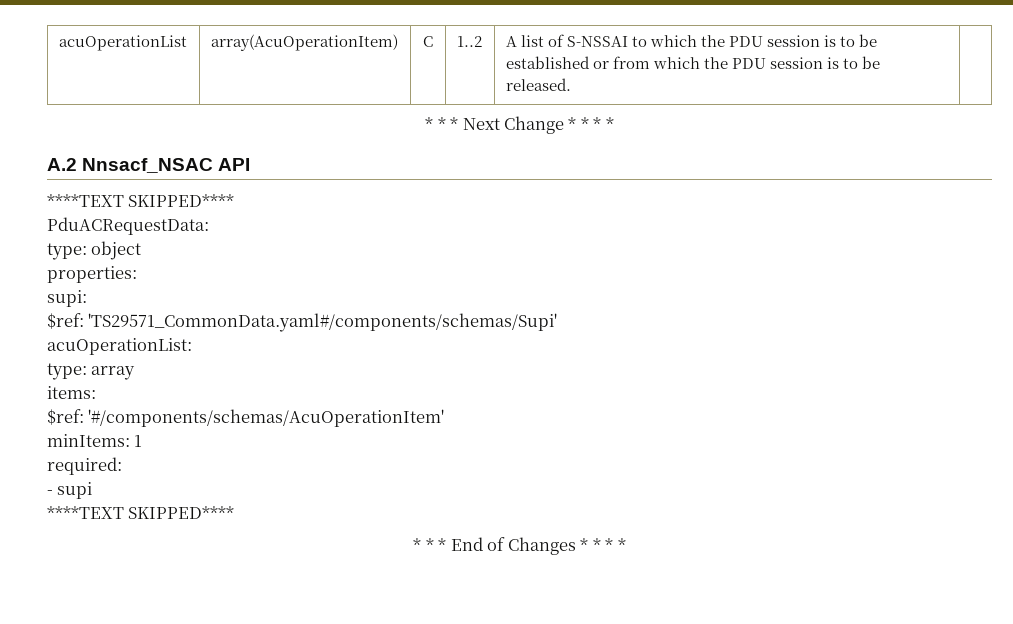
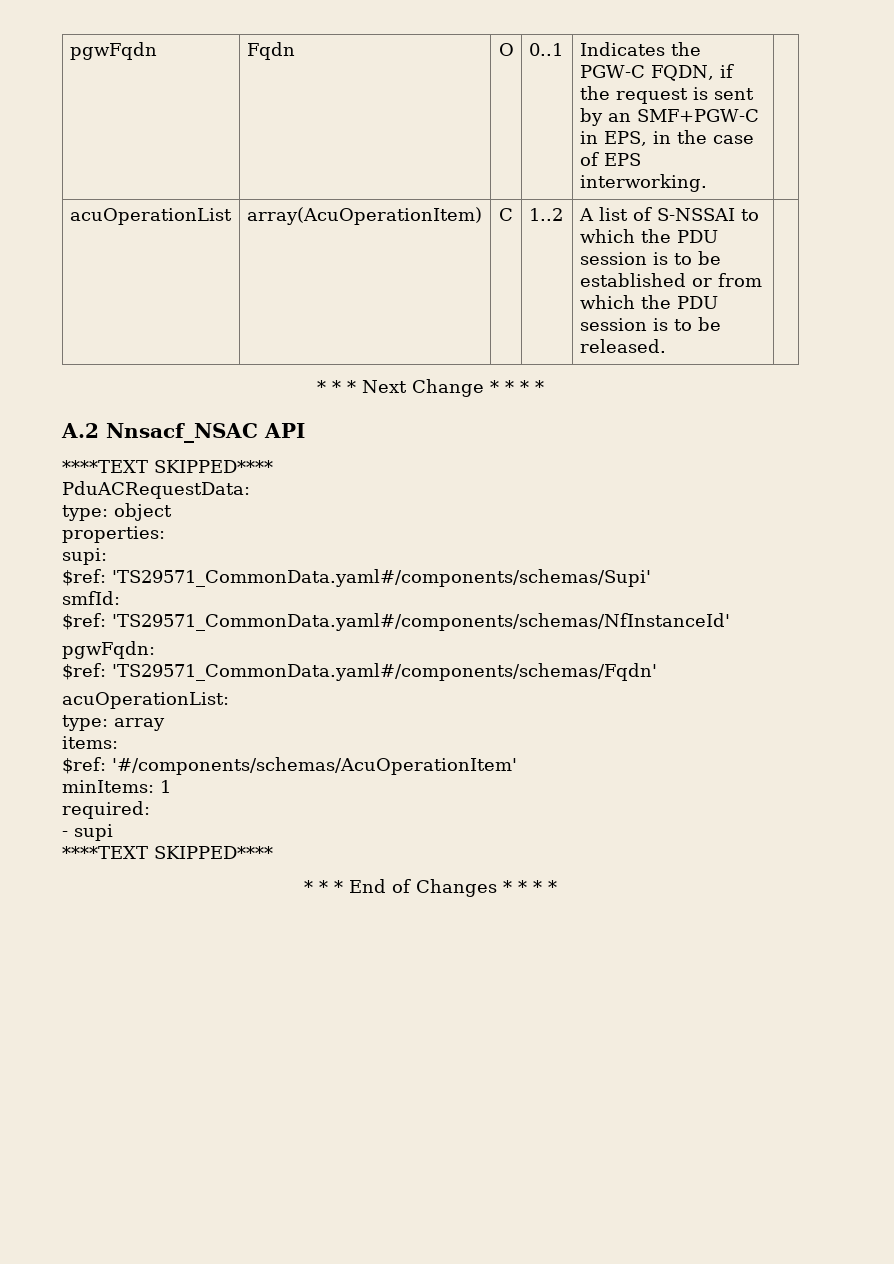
+ pgwFqdn | Fqdn | O | 0..1 | Indicates the PGW-C FQDN, if the request is sent by an SMF+PGW-C in EPS, in the case of EPS interworking. |
+ smfId:
+ $ref: 'TS29571_CommonData.yaml#/components/schemas/NfInstanceId'
+ pgwFqdn:
+ $ref: 'TS29571_CommonData.yaml#/components/schemas/Fqdn'

